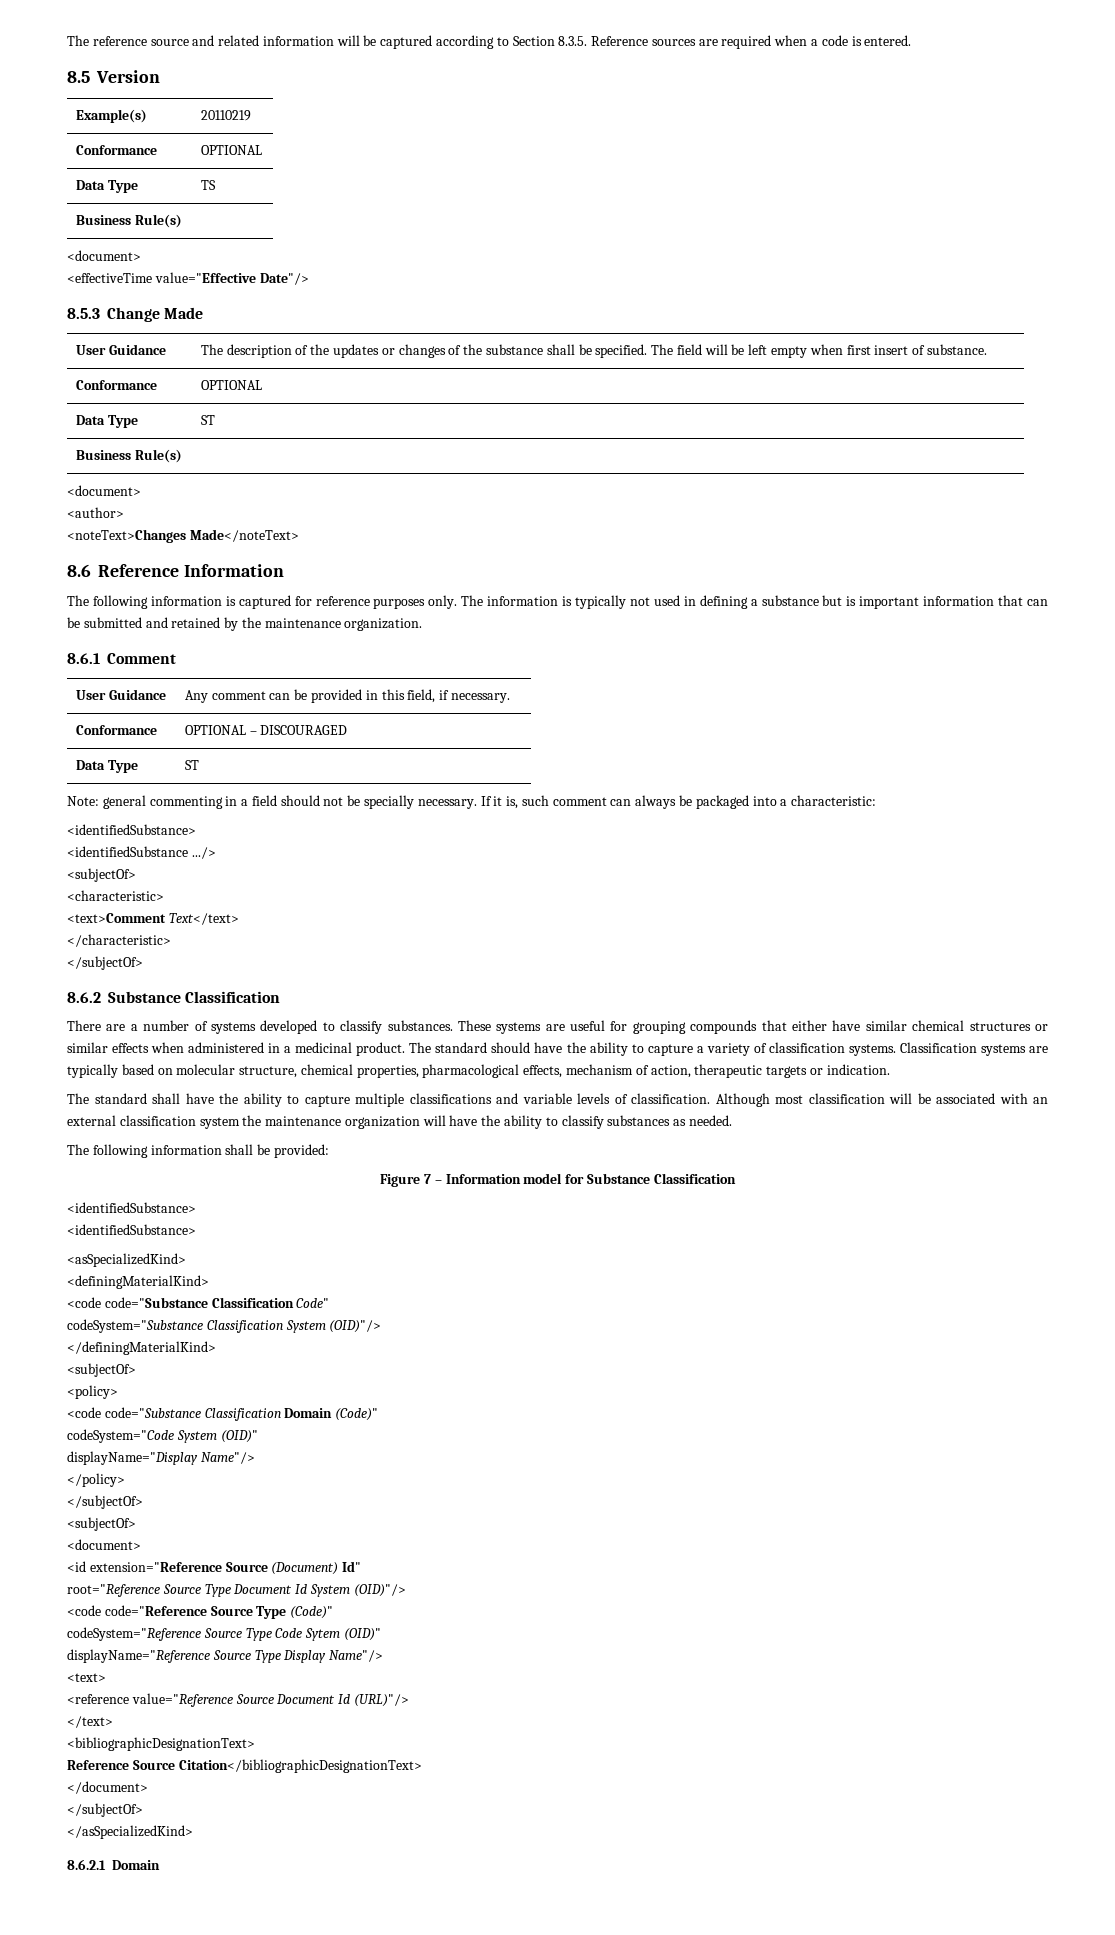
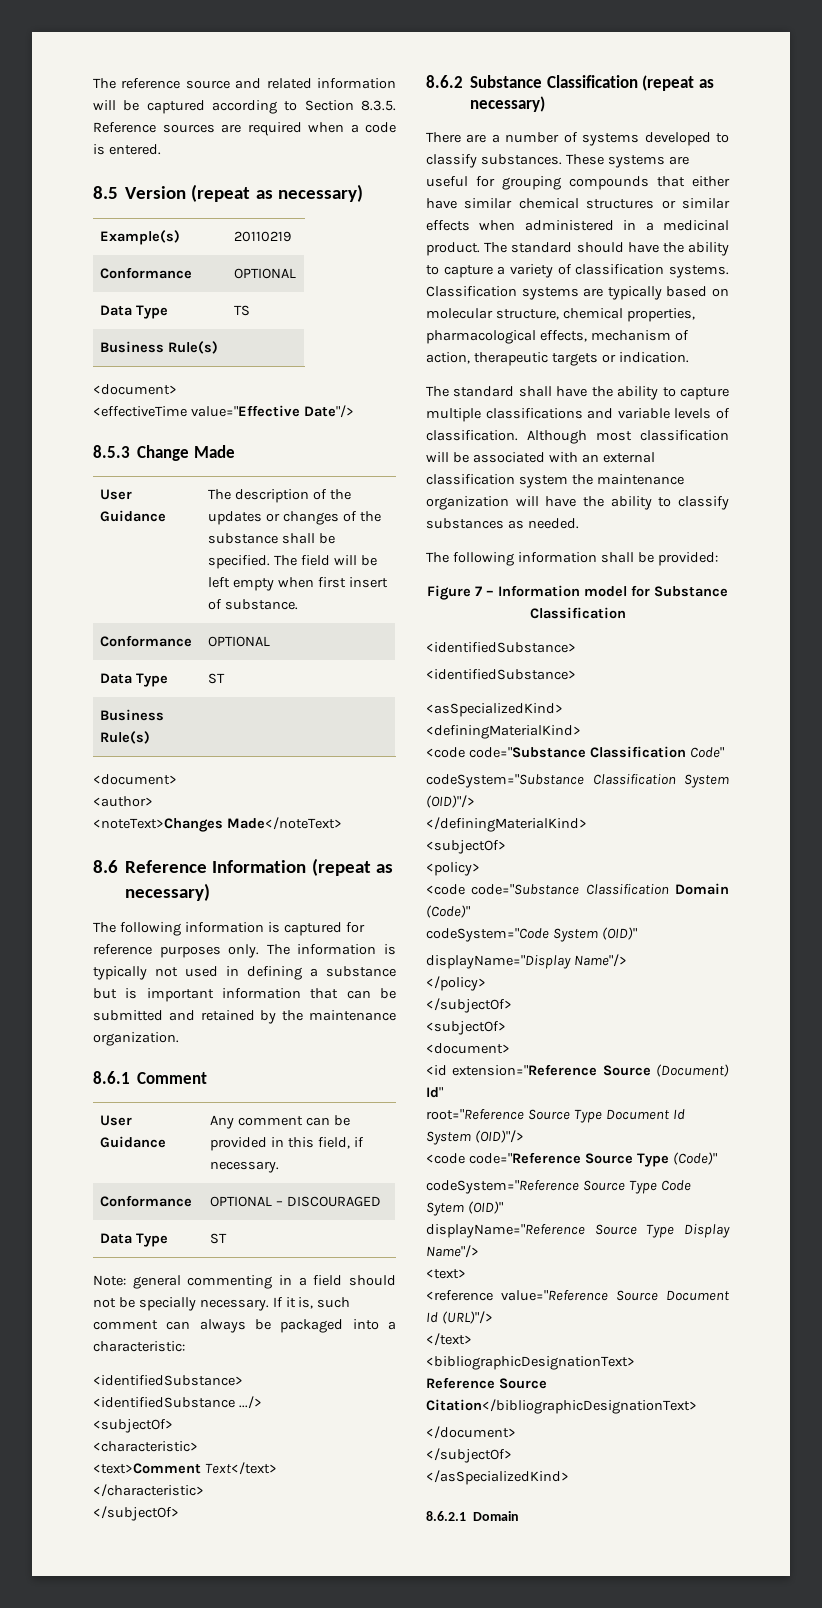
- 8.5 Version
+ 8.5 Version (repeat as necessary)
- 8.6 Reference Information
+ 8.6 Reference Information (repeat as necessary)
- 8.6.2 Substance Classification
+ 8.6.2 Substance Classification (repeat as necessary)

